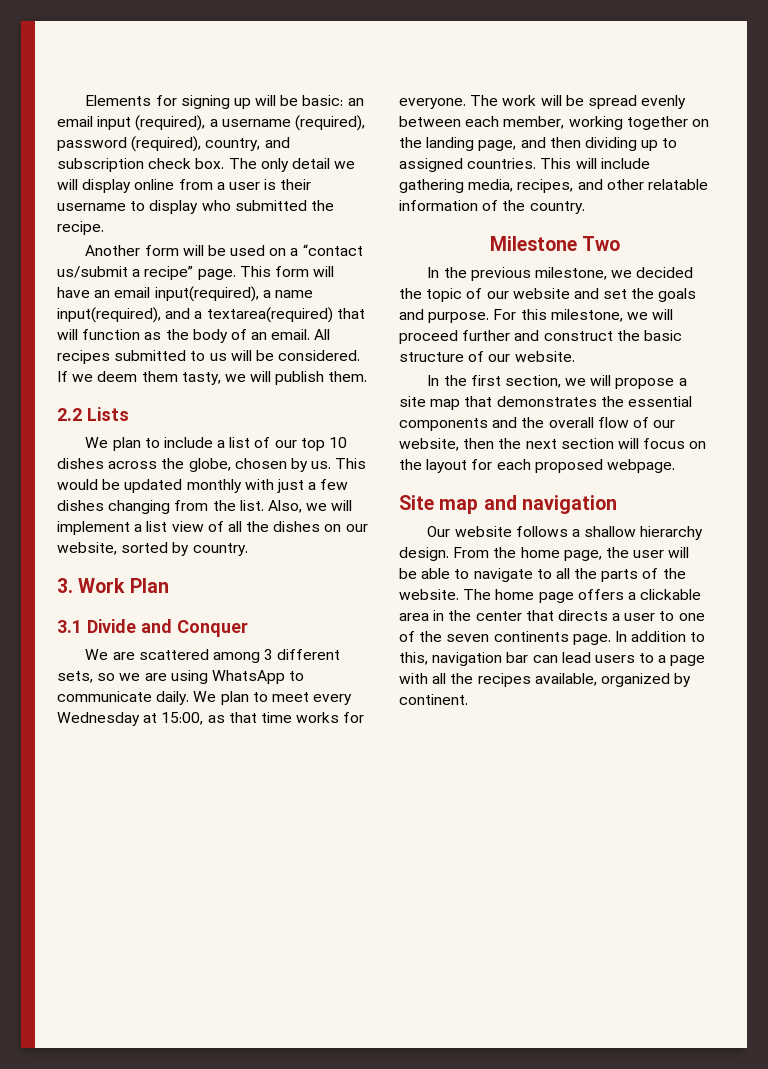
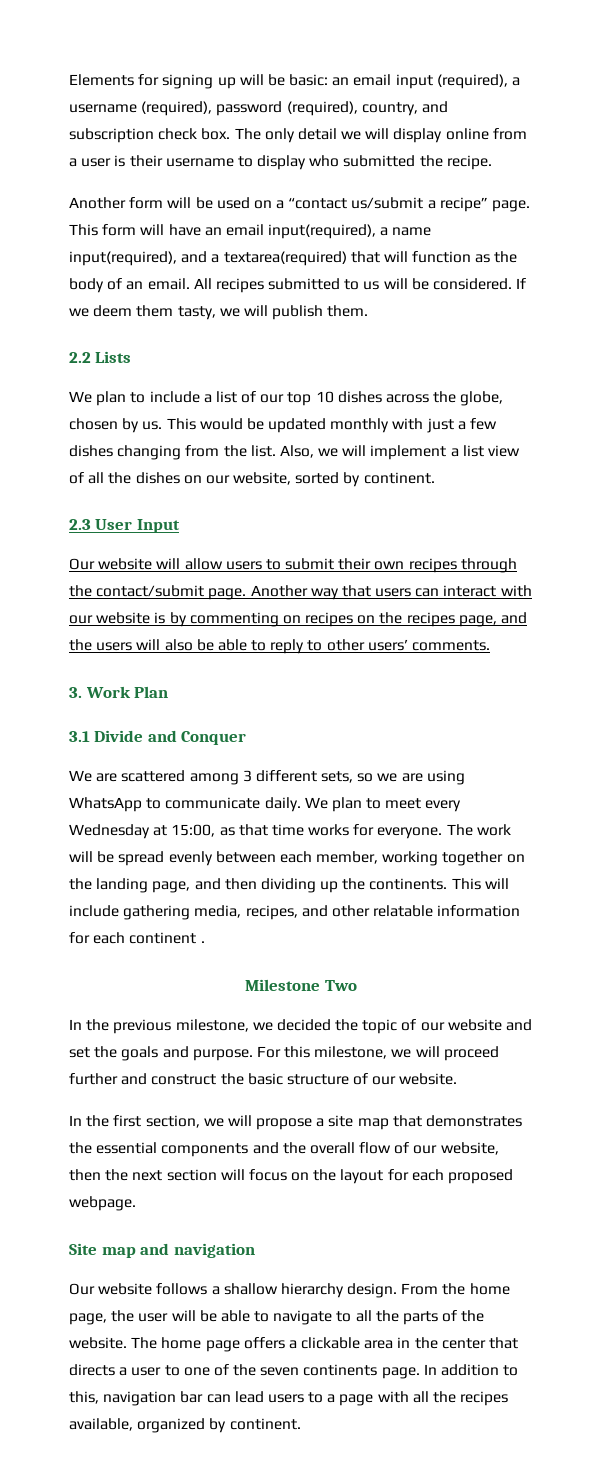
- Also, we will implement a list view of all the dishes on our website, sorted by country.
+ Also, we will implement a list view of all the dishes on our website, sorted by continent.
+ 2.3 User Input
+ Our website will allow users to submit their own recipes through the contact/submit page. Another way that users can interact with our website is by commenting on recipes on the recipes page, and the users will also be able to reply to other users’ comments.
- The work will be spread evenly between each member, working together on the landing page, and then dividing up to assigned countries.
+ The work will be spread evenly between each member, working together on the landing page, and then dividing up the continents.
- This will include gathering media, recipes, and other relatable information of the country.
+ This will include gathering media, recipes, and other relatable information for each continent .

